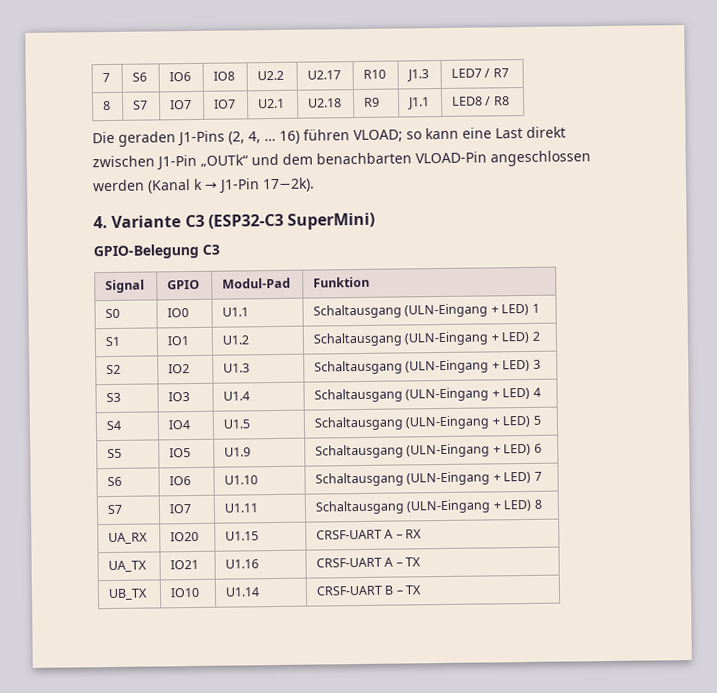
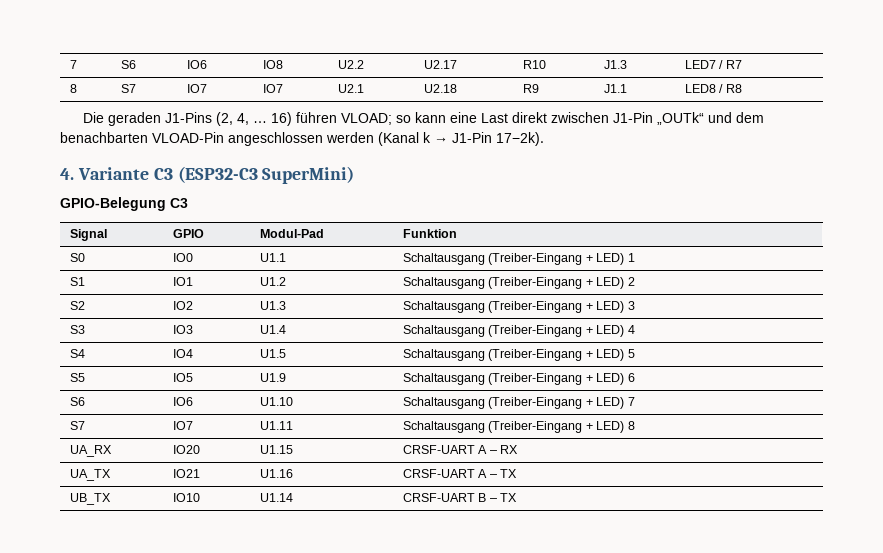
- S0 | IO0 | U1.1 | Schaltausgang (ULN-Eingang + LED) 1
+ S0 | IO0 | U1.1 | Schaltausgang (Treiber-Eingang + LED) 1
- S1 | IO1 | U1.2 | Schaltausgang (ULN-Eingang + LED) 2
+ S1 | IO1 | U1.2 | Schaltausgang (Treiber-Eingang + LED) 2
- S2 | IO2 | U1.3 | Schaltausgang (ULN-Eingang + LED) 3
+ S2 | IO2 | U1.3 | Schaltausgang (Treiber-Eingang + LED) 3
- S3 | IO3 | U1.4 | Schaltausgang (ULN-Eingang + LED) 4
+ S3 | IO3 | U1.4 | Schaltausgang (Treiber-Eingang + LED) 4
- S4 | IO4 | U1.5 | Schaltausgang (ULN-Eingang + LED) 5
+ S4 | IO4 | U1.5 | Schaltausgang (Treiber-Eingang + LED) 5
- S5 | IO5 | U1.9 | Schaltausgang (ULN-Eingang + LED) 6
+ S5 | IO5 | U1.9 | Schaltausgang (Treiber-Eingang + LED) 6
- S6 | IO6 | U1.10 | Schaltausgang (ULN-Eingang + LED) 7
+ S6 | IO6 | U1.10 | Schaltausgang (Treiber-Eingang + LED) 7
- S7 | IO7 | U1.11 | Schaltausgang (ULN-Eingang + LED) 8
+ S7 | IO7 | U1.11 | Schaltausgang (Treiber-Eingang + LED) 8

